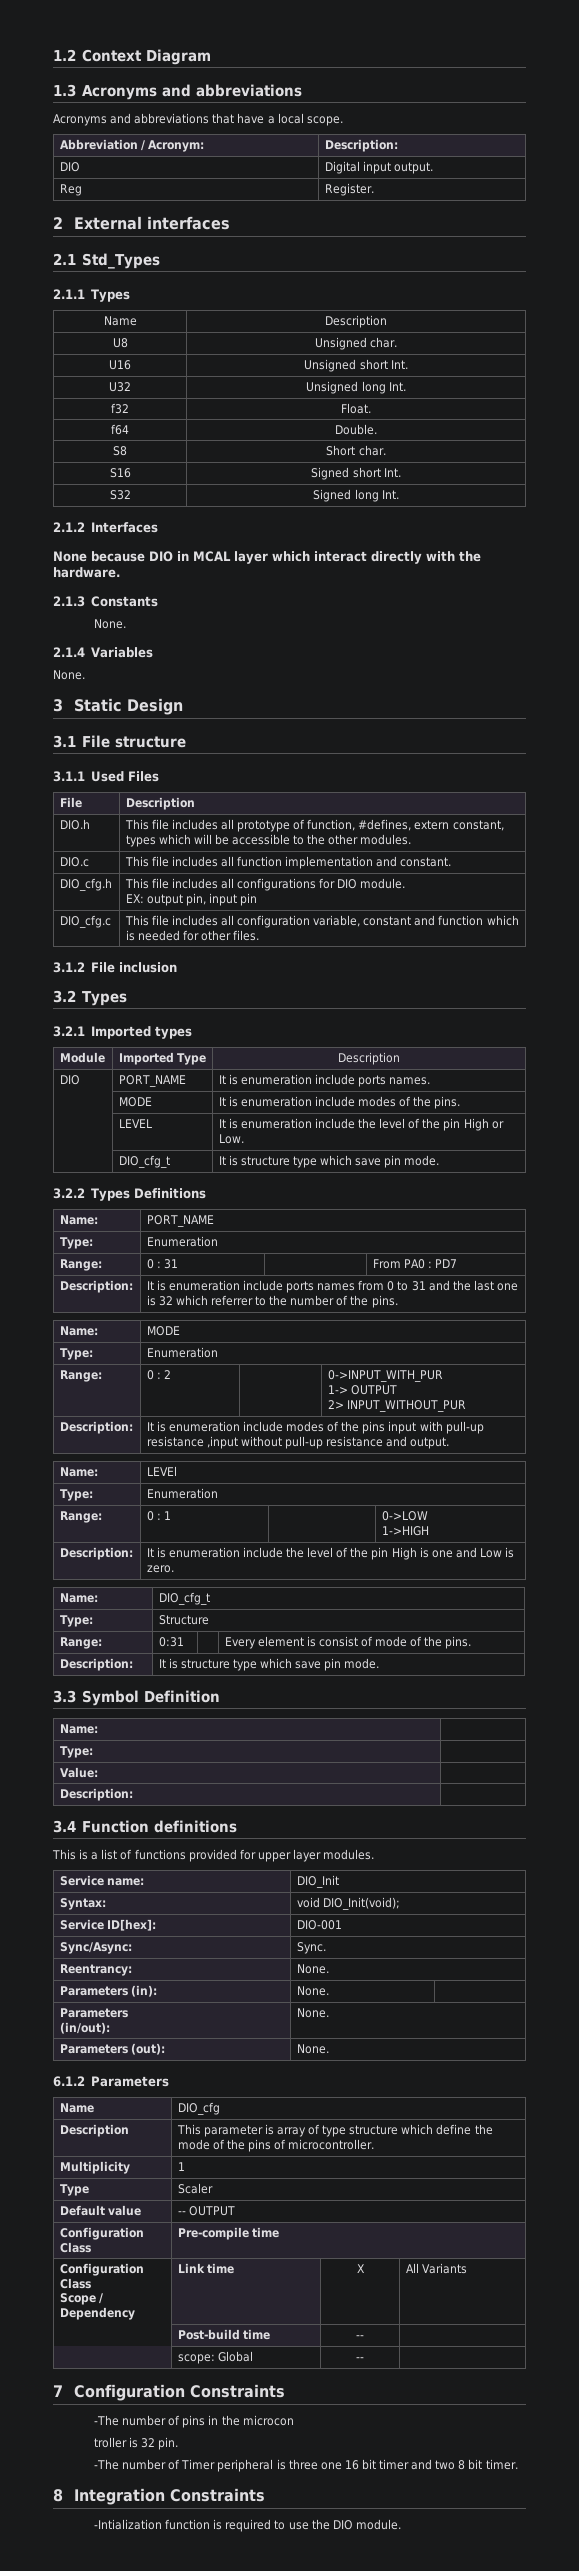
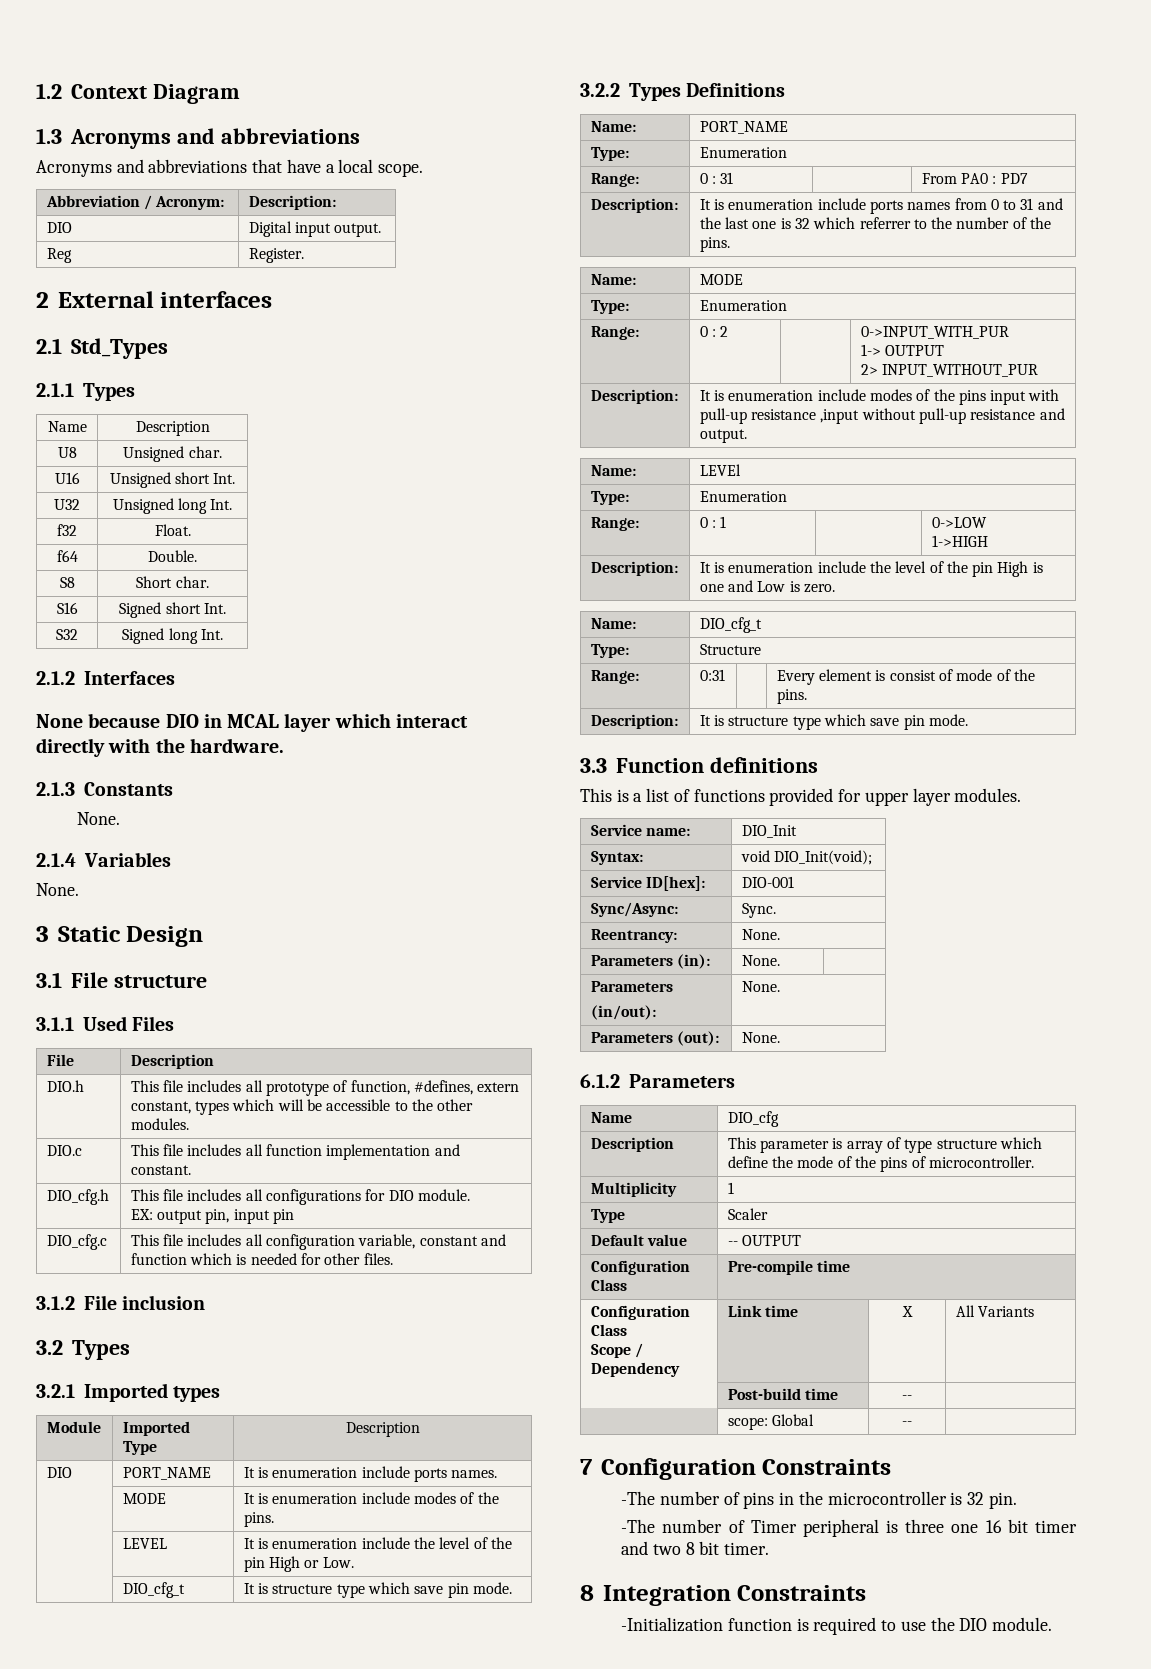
- 3.3 Symbol Definition
- Name: |
- Type: |
- Value: |
- Description: |
- 3.4 Function definitions
+ 3.3 Function definitions
- -The number of pins in the microcon
- troller is 32 pin.
+ -The number of pins in the microcontroller is 32 pin.
- -Intialization function is required to use the DIO module.
+ -Initialization function is required to use the DIO module.

